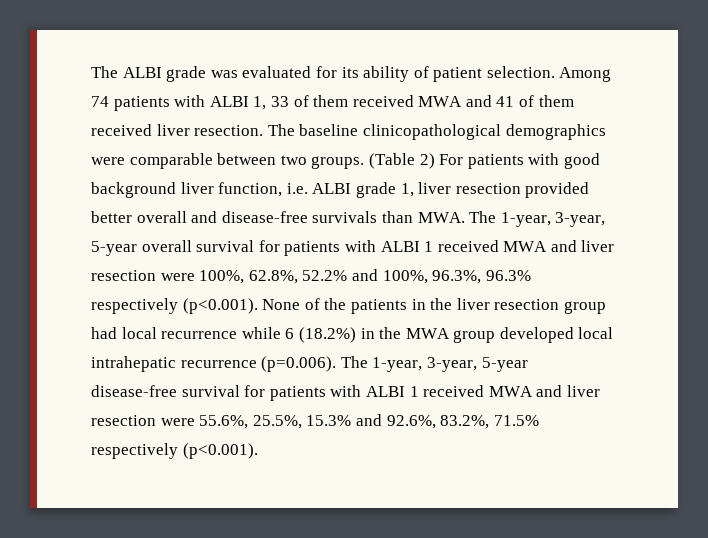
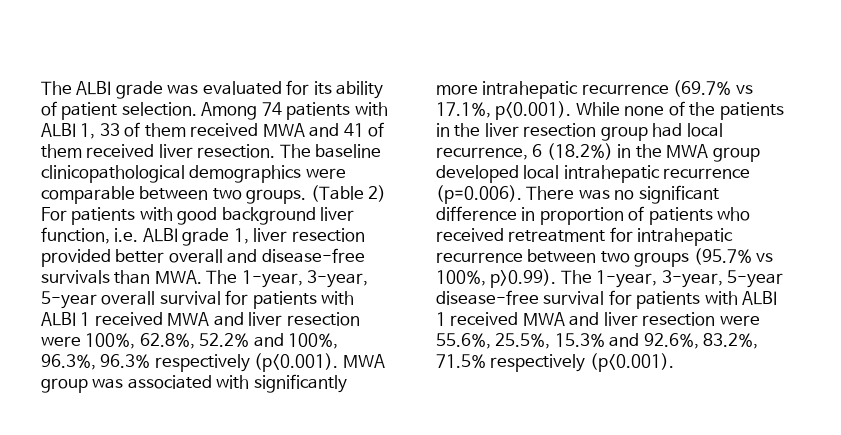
- (Table 2) For patients with good background liver function, i.e. ALBI grade 1, liver resection provided better overall and disease-free survivals than MWA. The 1-year, 3-year, 5-year overall survival for patients with ALBI 1 received MWA and liver resection were 100%, 62.8%, 52.2% and 100%, 96.3%, 96.3% respectively (p<0.001). None of the patients in the liver resection group had local recurrence while 6 (18.2%) in the MWA group developed local intrahepatic recurrence (p=0.006). The 1-year, 3-year, 5-year disease-free survival for patients with ALBI 1 received MWA and liver resection were 55.6%, 25.5%, 15.3% and 92.6%, 83.2%, 71.5% respectively (p<0.001).
+ (Table 2) For patients with good background liver function, i.e. ALBI grade 1, liver resection provided better overall and disease-free survivals than MWA. The 1-year, 3-year, 5-year overall survival for patients with ALBI 1 received MWA and liver resection were 100%, 62.8%, 52.2% and 100%, 96.3%, 96.3% respectively (p<0.001). MWA group was associated with significantly more intrahepatic recurrence (69.7% vs 17.1%, p<0.001). While none of the patients in the liver resection group had local recurrence, 6 (18.2%) in the MWA group developed local intrahepatic recurrence (p=0.006). There was no significant difference in proportion of patients who received retreatment for intrahepatic recurrence between two groups (95.7% vs 100%, p>0.99). The 1-year, 3-year, 5-year disease-free survival for patients with ALBI 1 received MWA and liver resection were 55.6%, 25.5%, 15.3% and 92.6%, 83.2%, 71.5% respectively (p<0.001).

